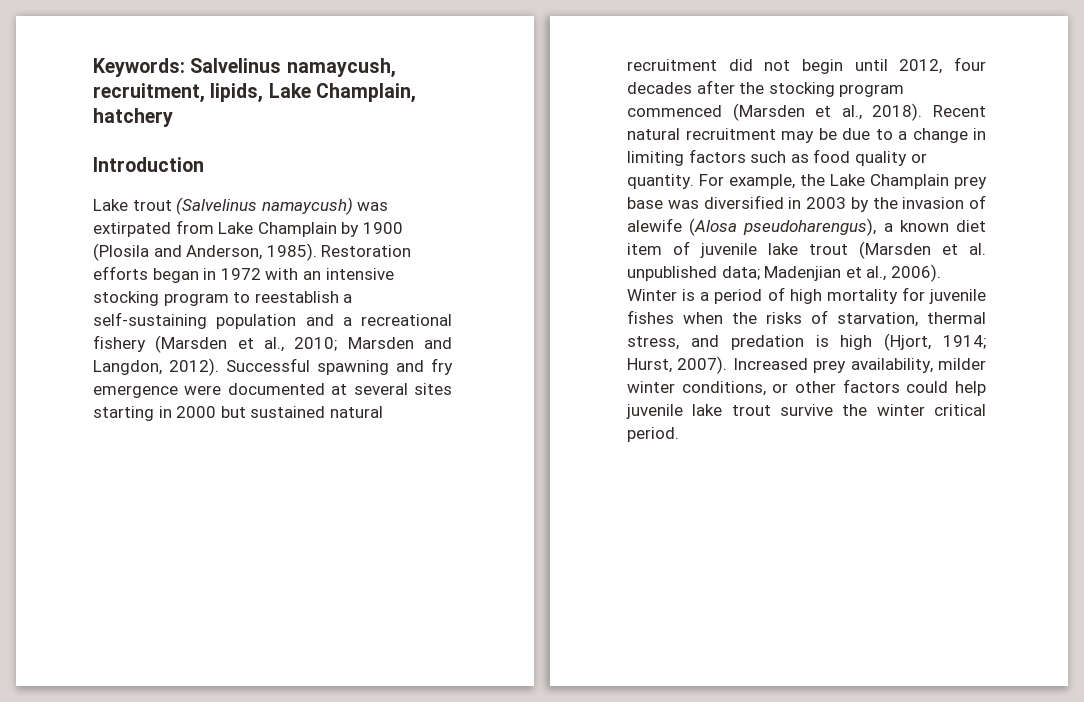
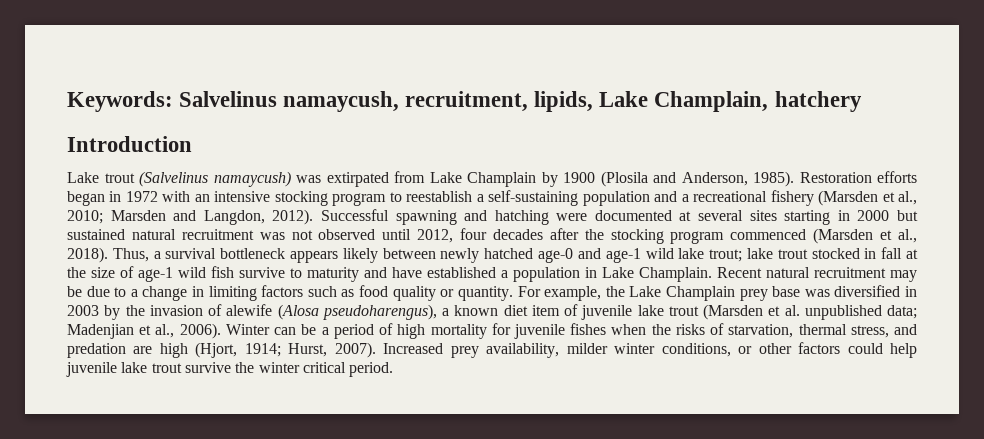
- Successful spawning and fry emergence were documented at several sites starting in 2000 but sustained natural recruitment did not begin until 2012, four decades after the stocking program commenced (Marsden et al., 2018).
+ Successful spawning and hatching were documented at several sites starting in 2000 but sustained natural recruitment was not observed until 2012, four decades after the stocking program commenced (Marsden et al., 2018).
+ Thus, a survival bottleneck appears likely between newly hatched age-0 and age-1 wild lake trout; lake trout stocked in fall at the size of age-1 wild fish survive to maturity and have established a population in Lake Champlain.
- Winter is a period of high mortality for juvenile fishes when the risks of starvation, thermal stress, and predation is high (Hjort, 1914; Hurst, 2007).
+ Winter can be a period of high mortality for juvenile fishes when the risks of starvation, thermal stress, and predation are high (Hjort, 1914; Hurst, 2007).

